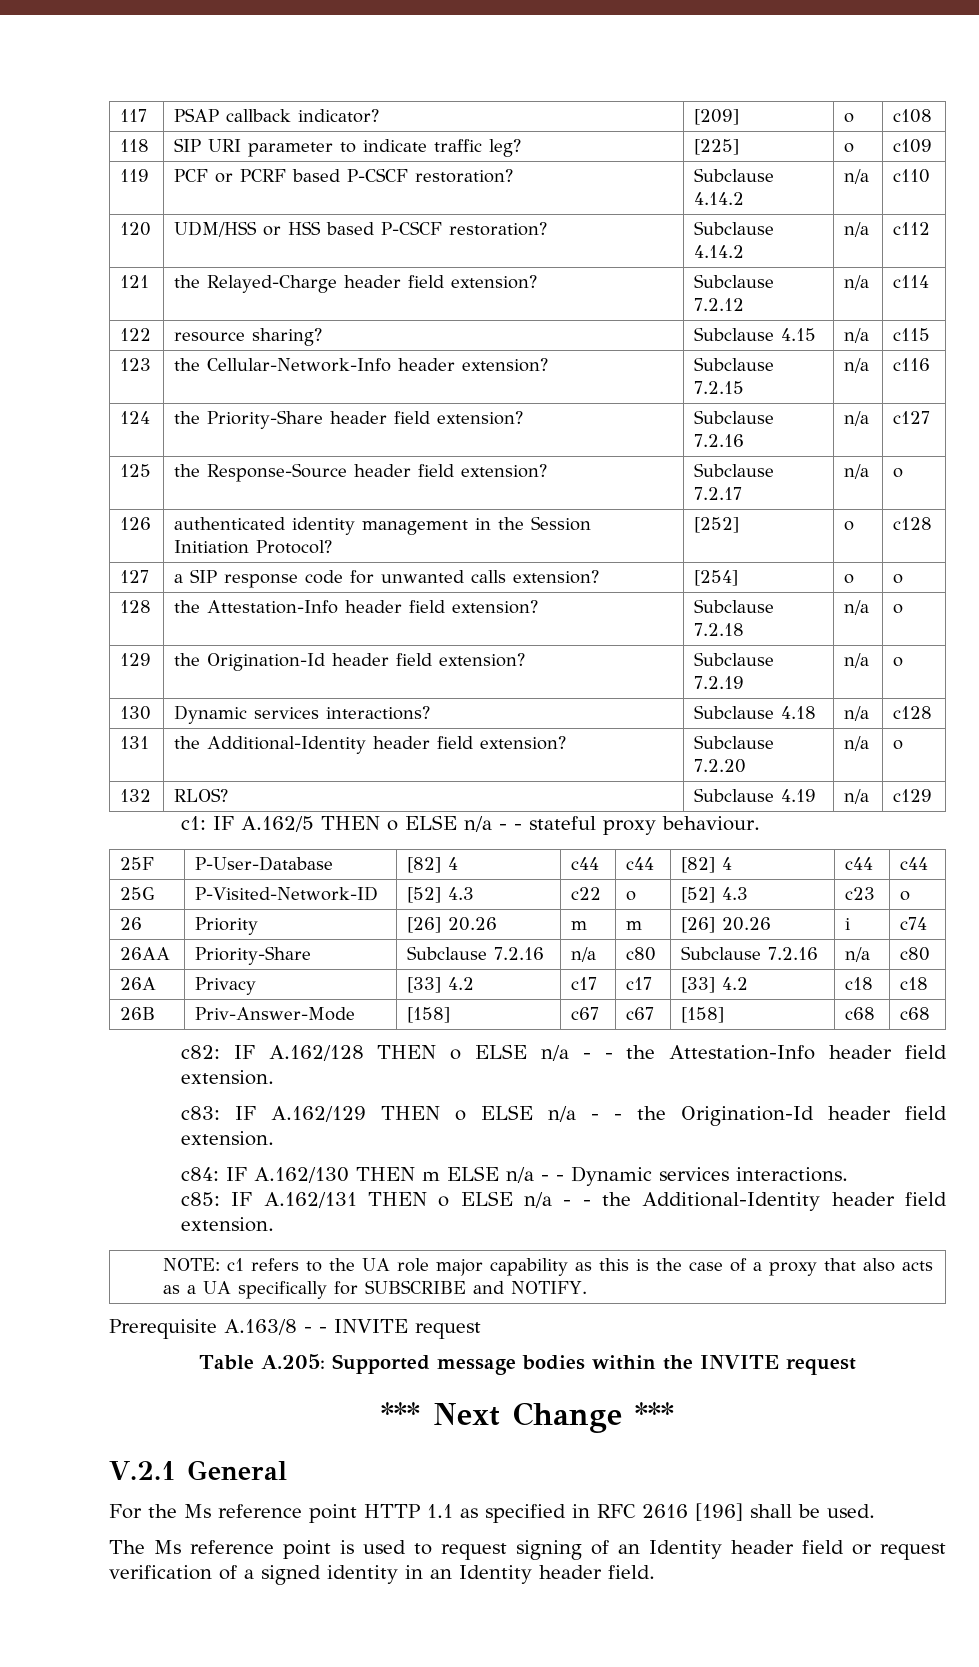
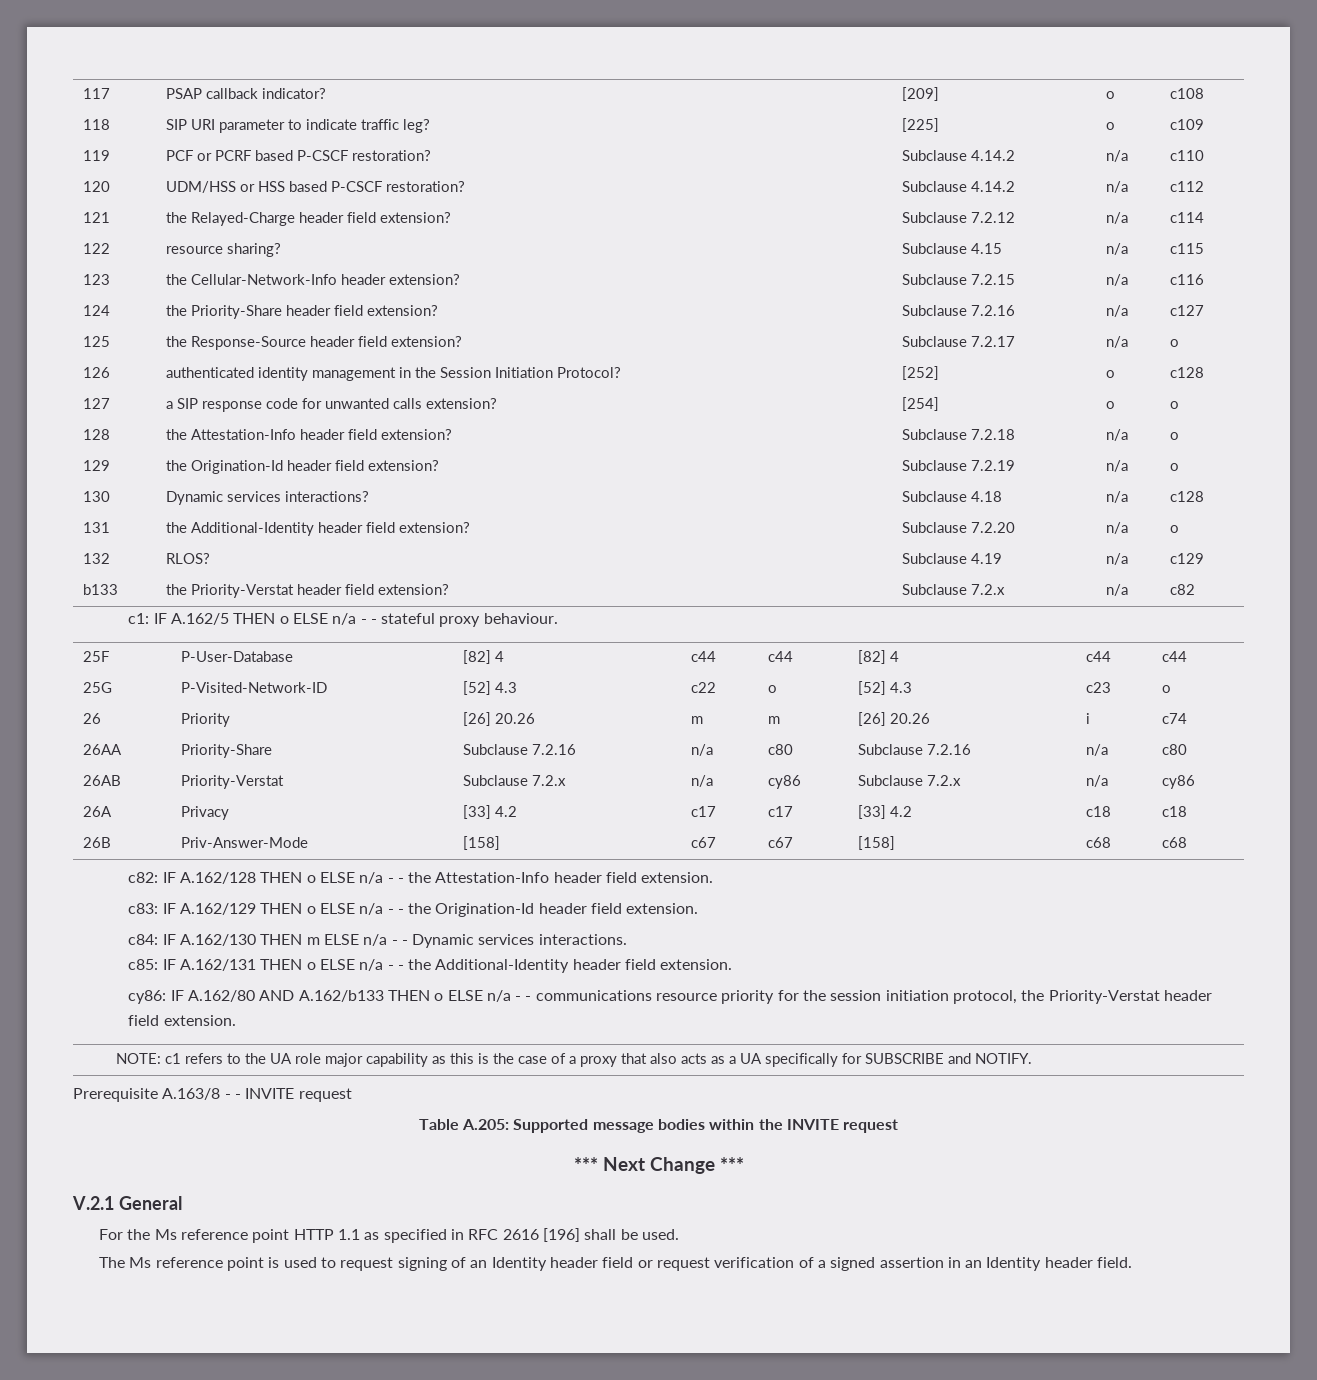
+ b133 | the Priority-Verstat header field extension? | Subclause 7.2.x | n/a | c82
+ 26AB | Priority-Verstat | Subclause 7.2.x | n/a | cy86 | Subclause 7.2.x | n/a | cy86
+ cy86: IF A.162/80 AND A.162/b133 THEN o ELSE n/a - - communications resource priority for the session initiation protocol, the Priority-Verstat header field extension.
- The Ms reference point is used to request signing of an Identity header field or request verification of a signed identity in an Identity header field.
+ The Ms reference point is used to request signing of an Identity header field or request verification of a signed assertion in an Identity header field.

